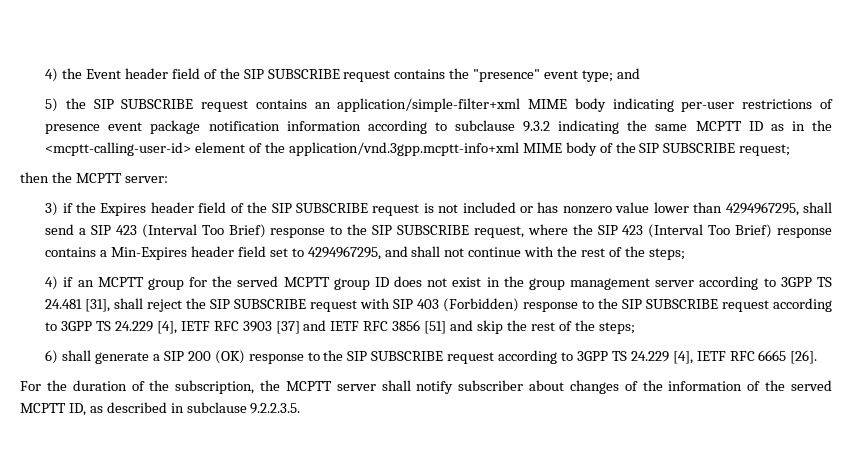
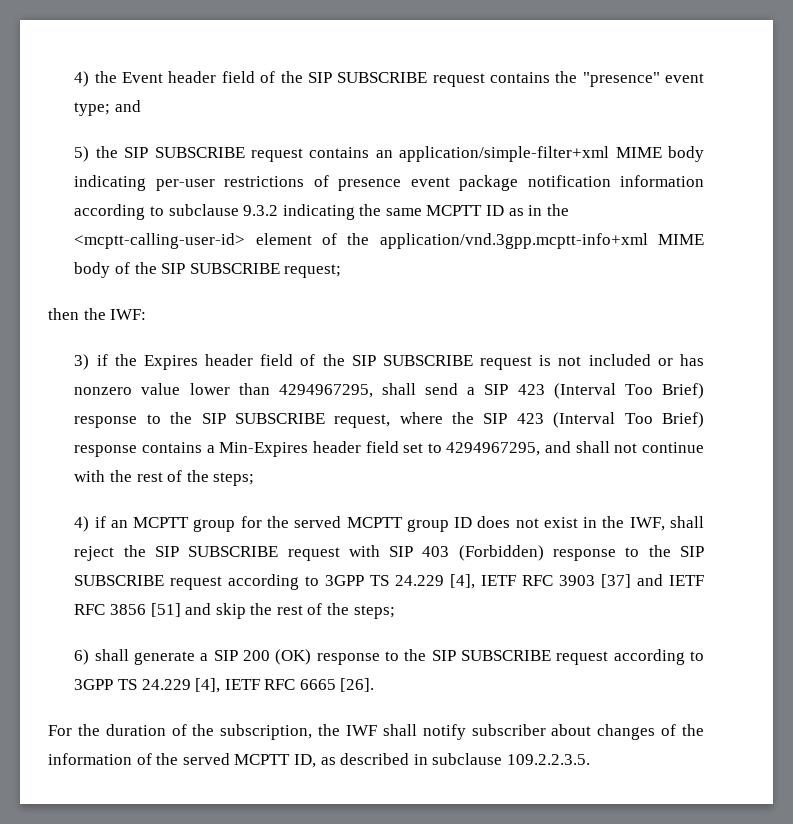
- then the MCPTT server:
+ then the IWF:
- 4) if an MCPTT group for the served MCPTT group ID does not exist in the group management server according to 3GPP TS 24.481 [31], shall reject the SIP SUBSCRIBE request with SIP 403 (Forbidden) response to the SIP SUBSCRIBE request according to 3GPP TS 24.229 [4], IETF RFC 3903 [37] and IETF RFC 3856 [51] and skip the rest of the steps;
+ 4) if an MCPTT group for the served MCPTT group ID does not exist in the IWF, shall reject the SIP SUBSCRIBE request with SIP 403 (Forbidden) response to the SIP SUBSCRIBE request according to 3GPP TS 24.229 [4], IETF RFC 3903 [37] and IETF RFC 3856 [51] and skip the rest of the steps;
- For the duration of the subscription, the MCPTT server shall notify subscriber about changes of the information of the served MCPTT ID, as described in subclause 9.2.2.3.5.
+ For the duration of the subscription, the IWF shall notify subscriber about changes of the information of the served MCPTT ID, as described in subclause 109.2.2.3.5.

